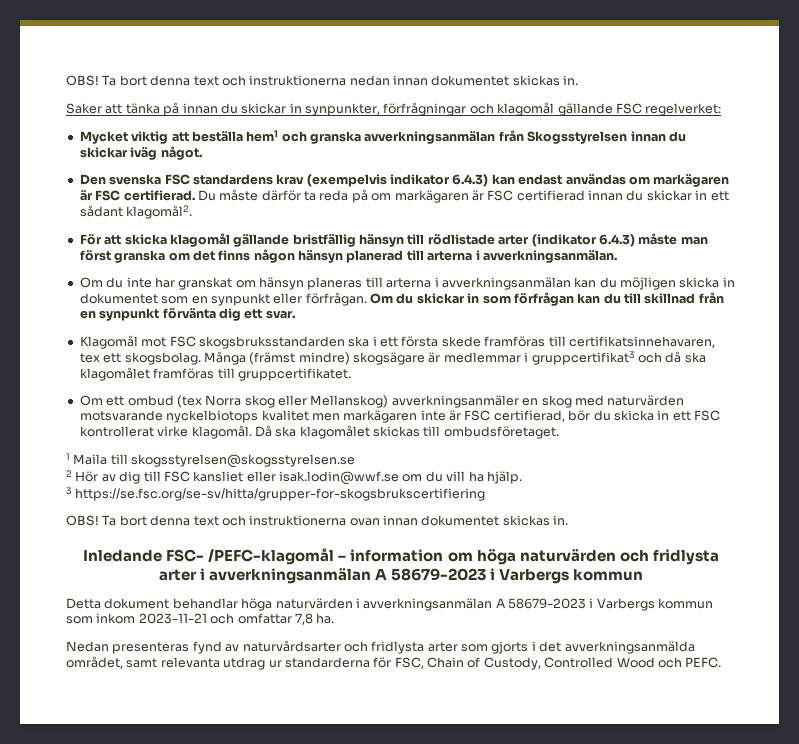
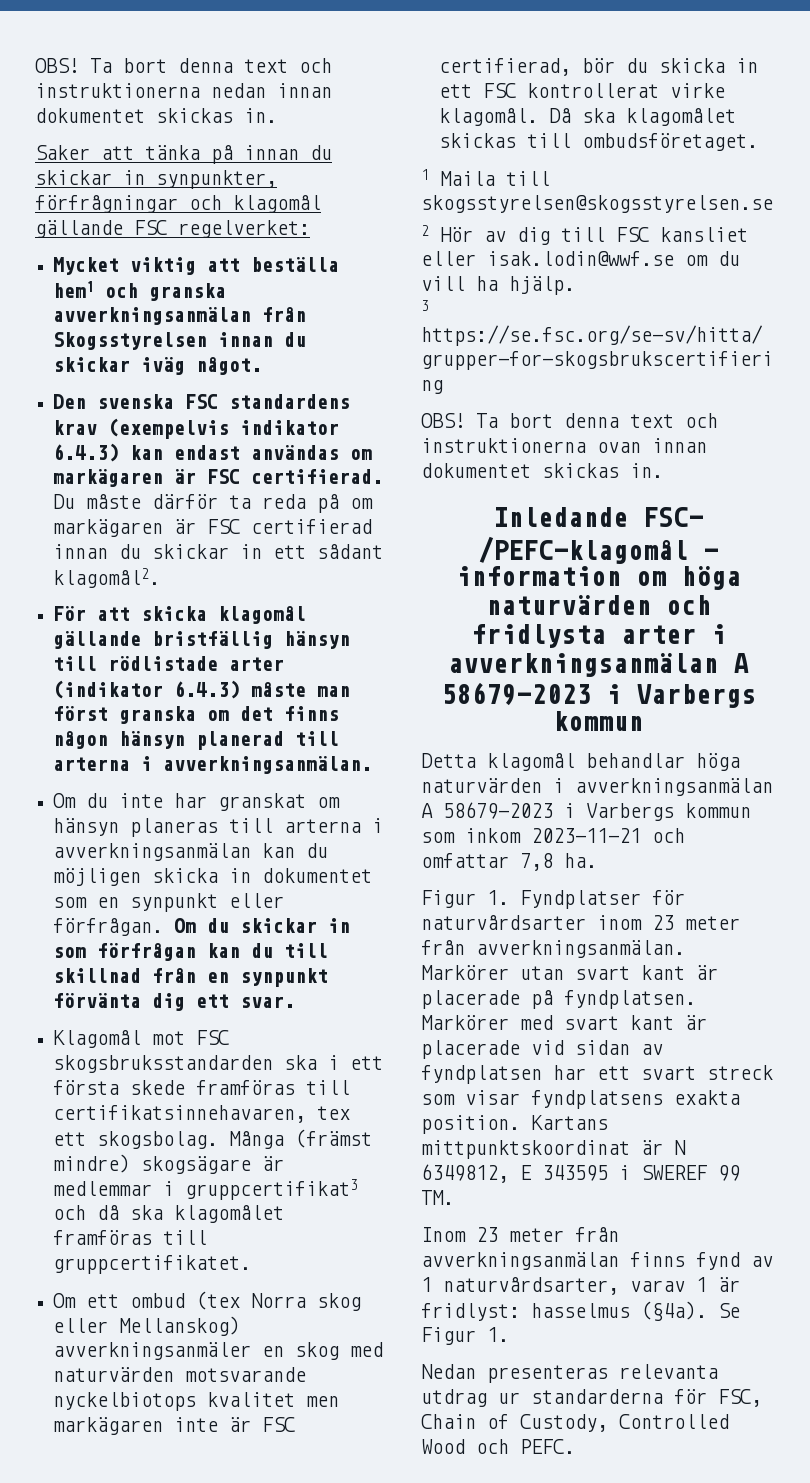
- Detta dokument behandlar höga naturvärden i avverkningsanmälan A 58679-2023 i Varbergs kommun som inkom 2023-11-21 och omfattar 7,8 ha.
+ Detta klagomål behandlar höga naturvärden i avverkningsanmälan A 58679-2023 i Varbergs kommun som inkom 2023-11-21 och omfattar 7,8 ha.
- Nedan presenteras fynd av naturvårdsarter och fridlysta arter som gjorts i det avverkningsanmälda området, samt relevanta utdrag ur standarderna för FSC, Chain of Custody, Controlled Wood och PEFC.
+ Figur 1. Fyndplatser för naturvårdsarter inom 23 meter från avverkningsanmälan. Markörer utan svart kant är placerade på fyndplatsen. Markörer med svart kant är placerade vid sidan av fyndplatsen har ett svart streck som visar fyndplatsens exakta position. Kartans mittpunktskoordinat är N 6349812, E 343595 i SWEREF 99 TM.
+ Inom 23 meter från avverkningsanmälan finns fynd av 1 naturvårdsarter, varav 1 är fridlyst: hasselmus (§4a). Se Figur 1.
+ Nedan presenteras relevanta utdrag ur standarderna för FSC, Chain of Custody, Controlled Wood och PEFC.

